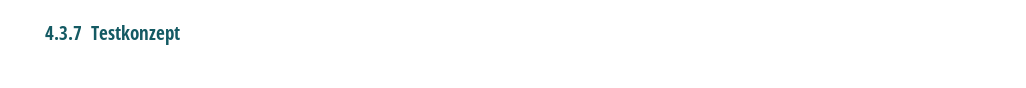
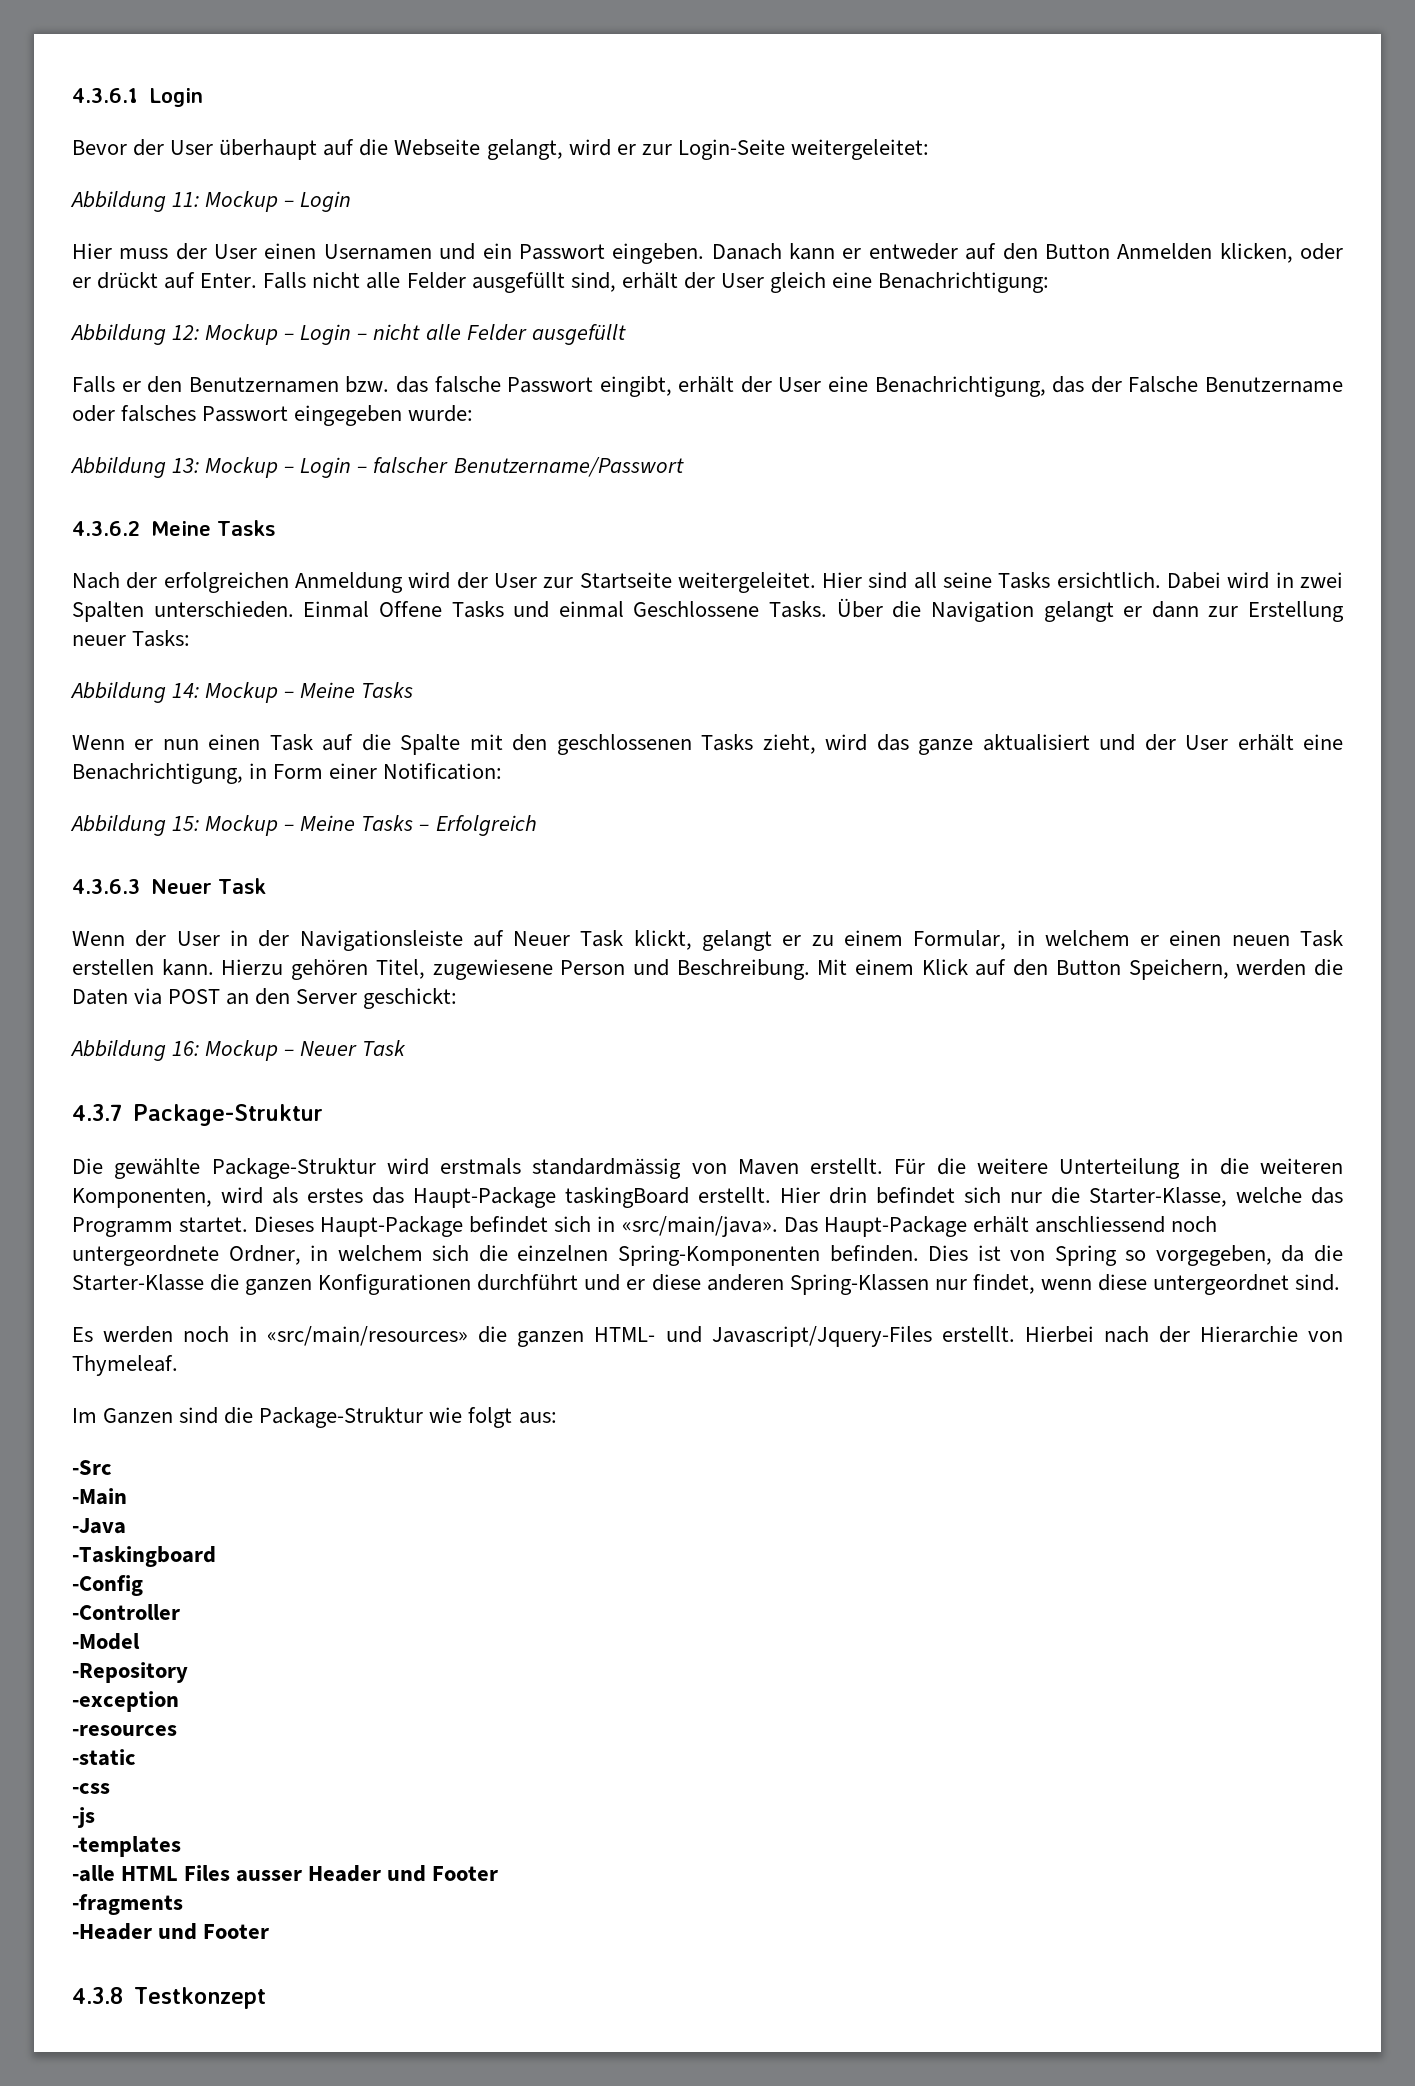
- 4.3.7 Testkonzept
+ 4.3.6.1 Login
+ Bevor der User überhaupt auf die Webseite gelangt, wird er zur Login-Seite weitergeleitet:
+ Abbildung 11: Mockup – Login
+ Hier muss der User einen Usernamen und ein Passwort eingeben. Danach kann er entweder auf den Button Anmelden klicken, oder er drückt auf Enter. Falls nicht alle Felder ausgefüllt sind, erhält der User gleich eine Benachrichtigung:
+ Abbildung 12: Mockup – Login – nicht alle Felder ausgefüllt
+ Falls er den Benutzernamen bzw. das falsche Passwort eingibt, erhält der User eine Benachrichtigung, das der Falsche Benutzername oder falsches Passwort eingegeben wurde:
+ Abbildung 13: Mockup – Login – falscher Benutzername/Passwort
+ 4.3.6.2 Meine Tasks
+ Nach der erfolgreichen Anmeldung wird der User zur Startseite weitergeleitet. Hier sind all seine Tasks ersichtlich. Dabei wird in zwei Spalten unterschieden. Einmal Offene Tasks und einmal Geschlossene Tasks. Über die Navigation gelangt er dann zur Erstellung neuer Tasks:
+ Abbildung 14: Mockup – Meine Tasks
+ Wenn er nun einen Task auf die Spalte mit den geschlossenen Tasks zieht, wird das ganze aktualisiert und der User erhält eine Benachrichtigung, in Form einer Notification:
+ Abbildung 15: Mockup – Meine Tasks – Erfolgreich
+ 4.3.6.3 Neuer Task
+ Wenn der User in der Navigationsleiste auf Neuer Task klickt, gelangt er zu einem Formular, in welchem er einen neuen Task erstellen kann. Hierzu gehören Titel, zugewiesene Person und Beschreibung. Mit einem Klick auf den Button Speichern, werden die Daten via POST an den Server geschickt:
+ Abbildung 16: Mockup – Neuer Task
+ 4.3.7 Package-Struktur
+ Die gewählte Package-Struktur wird erstmals standardmässig von Maven erstellt. Für die weitere Unterteilung in die weiteren Komponenten, wird als erstes das Haupt-Package taskingBoard erstellt. Hier drin befindet sich nur die Starter-Klasse, welche das Programm startet. Dieses Haupt-Package befindet sich in «src/main/java». Das Haupt-Package erhält anschliessend noch untergeordnete Ordner, in welchem sich die einzelnen Spring-Komponenten befinden. Dies ist von Spring so vorgegeben, da die Starter-Klasse die ganzen Konfigurationen durchführt und er diese anderen Spring-Klassen nur findet, wenn diese untergeordnet sind.
+ Es werden noch in «src/main/resources» die ganzen HTML- und Javascript/Jquery-Files erstellt. Hierbei nach der Hierarchie von Thymeleaf.
+ Im Ganzen sind die Package-Struktur wie folgt aus:
+ -Src
+ -Main
+ -Java
+ -Taskingboard
+ -Config
+ -Controller
+ -Model
+ -Repository
+ -exception
+ -resources
+ -static
+ -css
+ -js
+ -templates
+ -alle HTML Files ausser Header und Footer
+ -fragments
+ -Header und Footer
+ 4.3.8 Testkonzept

